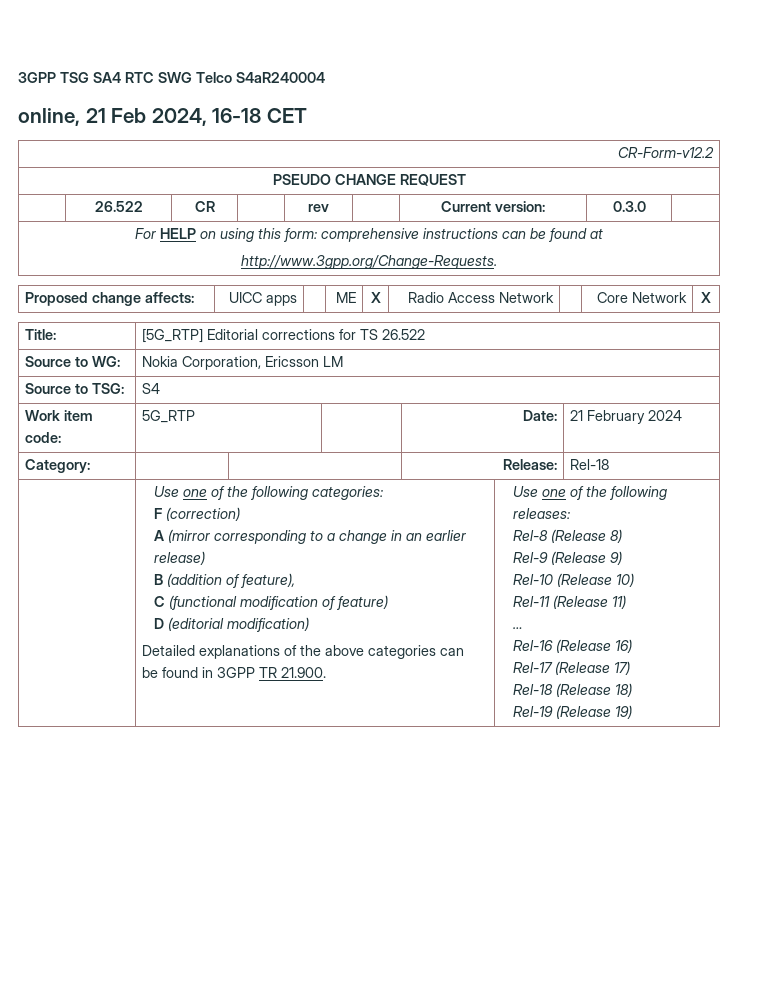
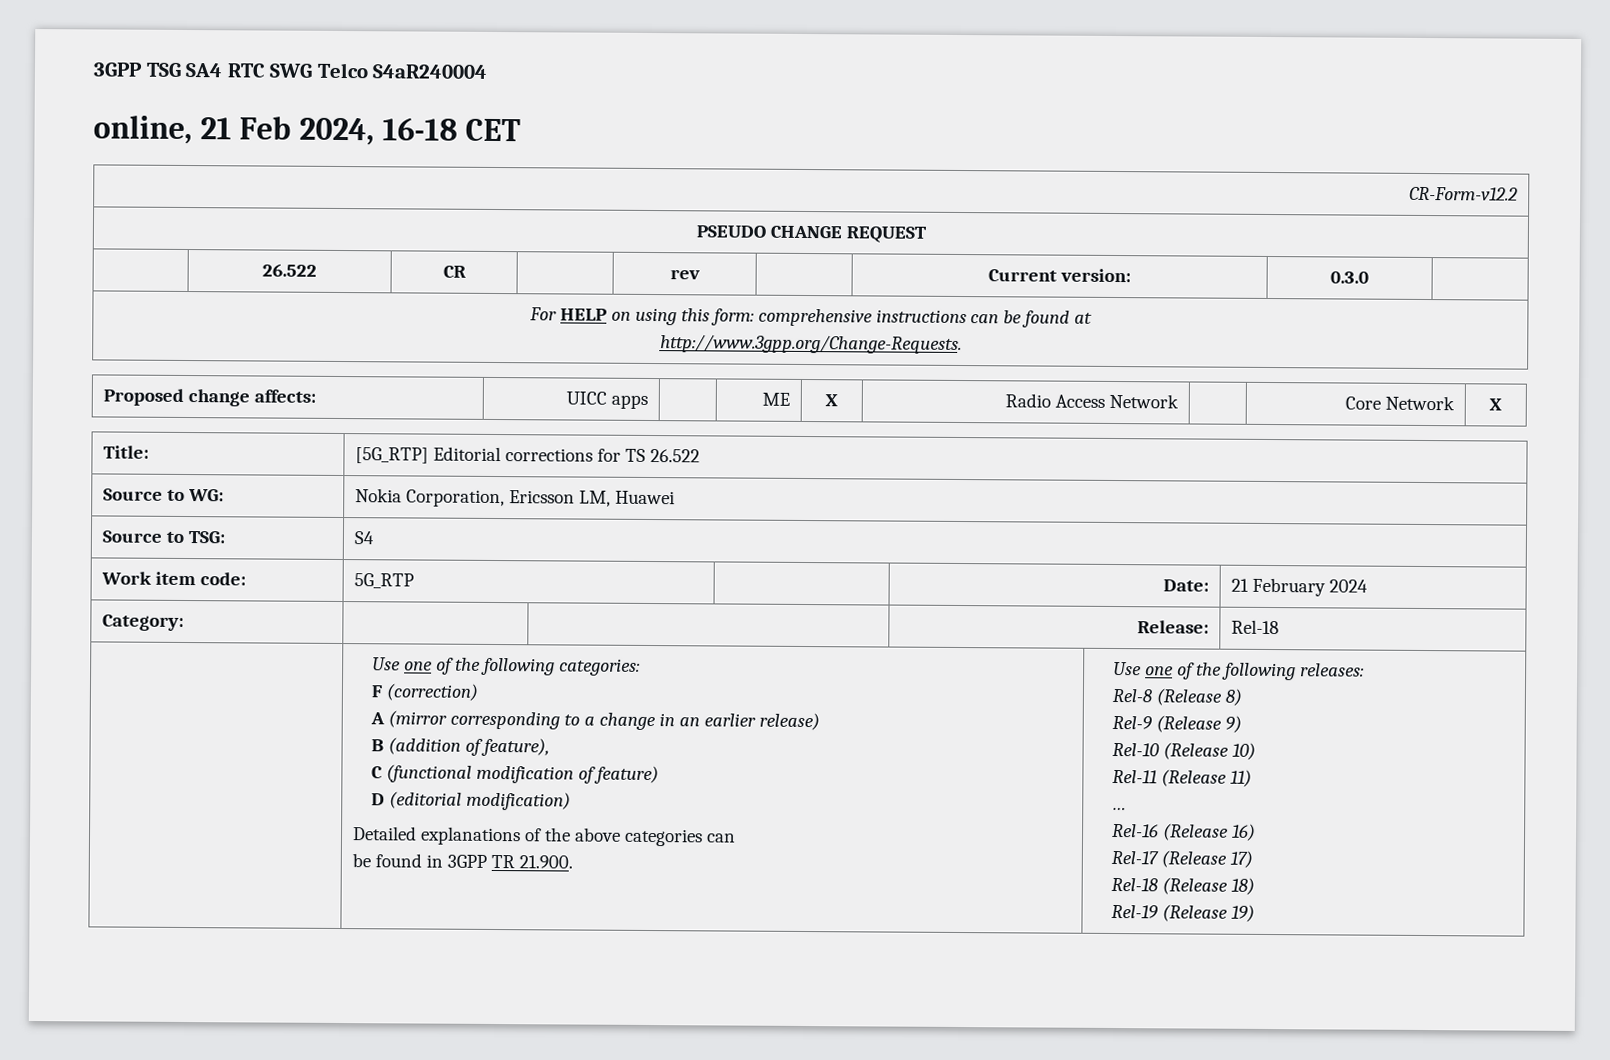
- Source to WG: | Nokia Corporation, Ericsson LM
+ Source to WG: | Nokia Corporation, Ericsson LM, Huawei

